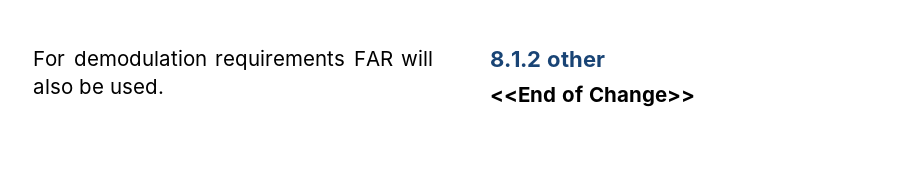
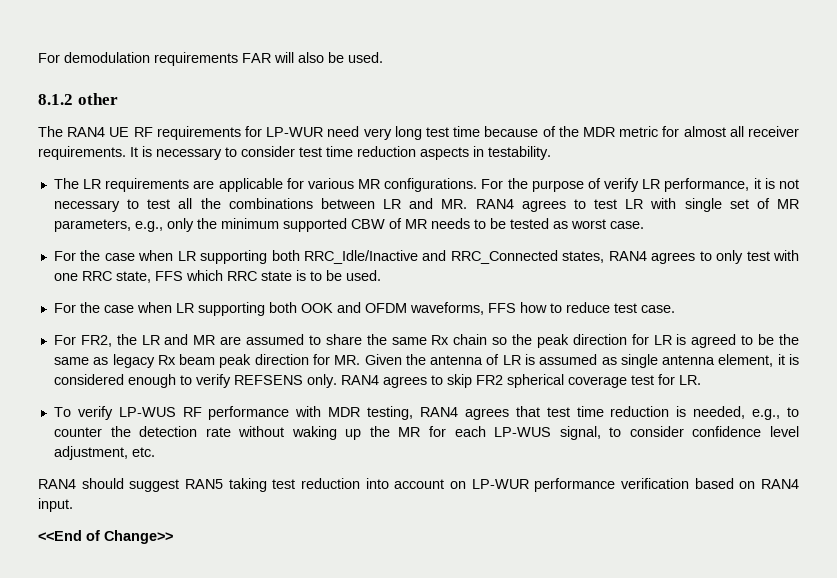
+ The RAN4 UE RF requirements for LP-WUR need very long test time because of the MDR metric for almost all receiver requirements. It is necessary to consider test time reduction aspects in testability.
+ The LR requirements are applicable for various MR configurations. For the purpose of verify LR performance, it is not necessary to test all the combinations between LR and MR. RAN4 agrees to test LR with single set of MR parameters, e.g., only the minimum supported CBW of MR needs to be tested as worst case.
+ For the case when LR supporting both RRC_Idle/Inactive and RRC_Connected states, RAN4 agrees to only test with one RRC state, FFS which RRC state is to be used.
+ For the case when LR supporting both OOK and OFDM waveforms, FFS how to reduce test case.
+ For FR2, the LR and MR are assumed to share the same Rx chain so the peak direction for LR is agreed to be the same as legacy Rx beam peak direction for MR. Given the antenna of LR is assumed as single antenna element, it is considered enough to verify REFSENS only. RAN4 agrees to skip FR2 spherical coverage test for LR.
+ To verify LP-WUS RF performance with MDR testing, RAN4 agrees that test time reduction is needed, e.g., to counter the detection rate without waking up the MR for each LP-WUS signal, to consider confidence level adjustment, etc.
+ RAN4 should suggest RAN5 taking test reduction into account on LP-WUR performance verification based on RAN4 input.

